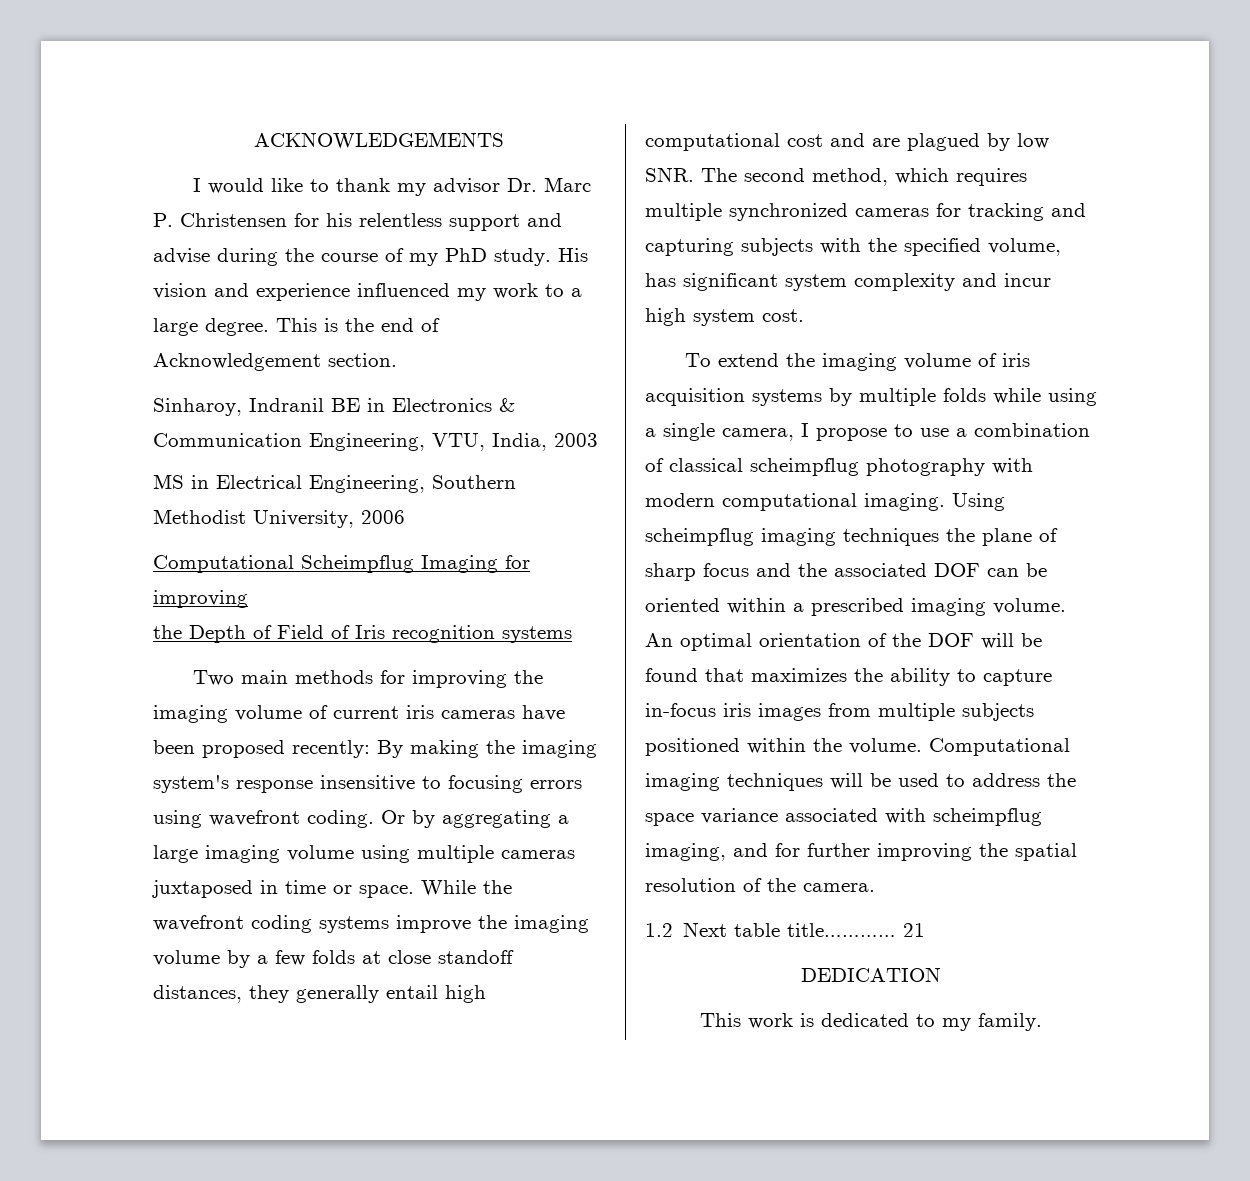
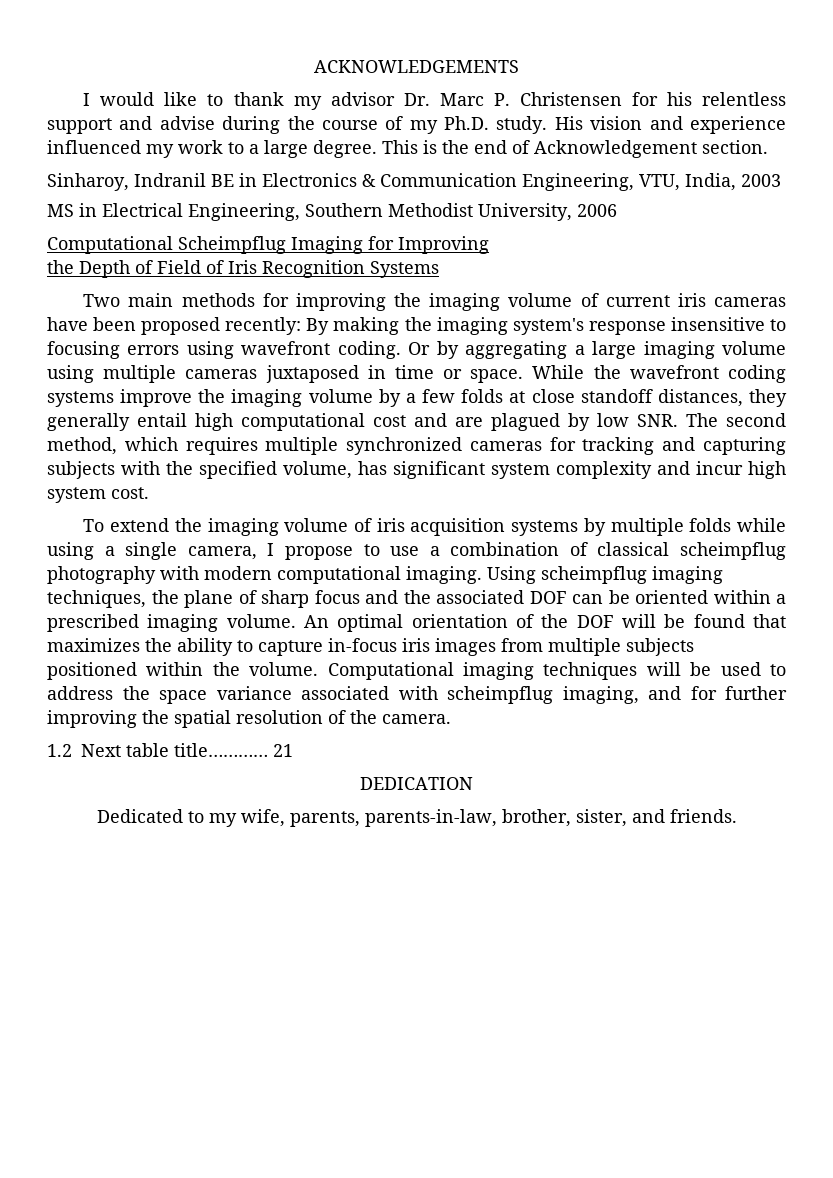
- I would like to thank my advisor Dr. Marc P. Christensen for his relentless support and advise during the course of my PhD study.
+ I would like to thank my advisor Dr. Marc P. Christensen for his relentless support and advise during the course of my Ph.D. study.
- Computational Scheimpflug Imaging for improving
+ Computational Scheimpflug Imaging for Improving
- the Depth of Field of Iris recognition systems
+ the Depth of Field of Iris Recognition Systems
- Using scheimpflug imaging techniques the plane of sharp focus and the associated DOF can be oriented within a prescribed imaging volume.
+ Using scheimpflug imaging techniques, the plane of sharp focus and the associated DOF can be oriented within a prescribed imaging volume.
- This work is dedicated to my family.
+ Dedicated to my wife, parents, parents-in-law, brother, sister, and friends.

